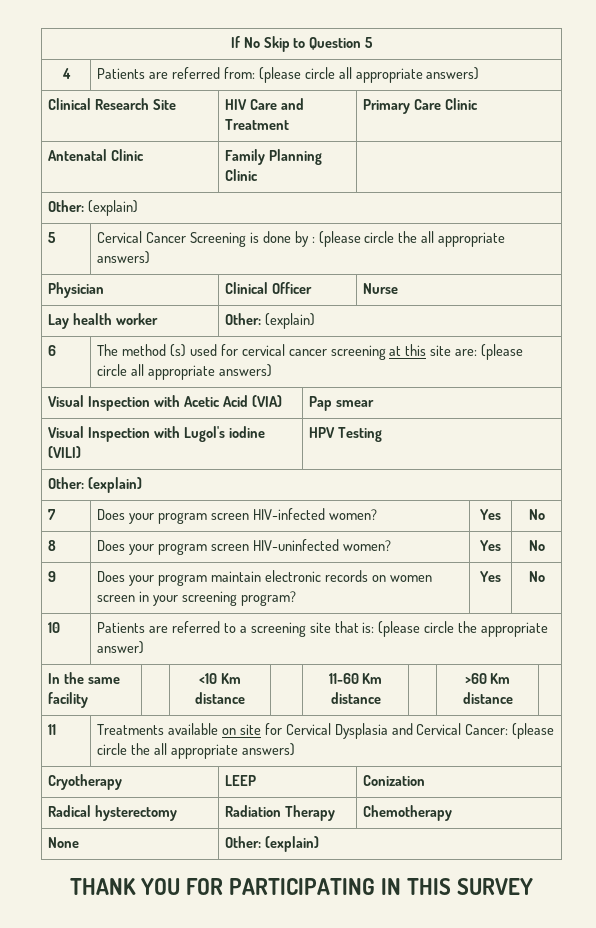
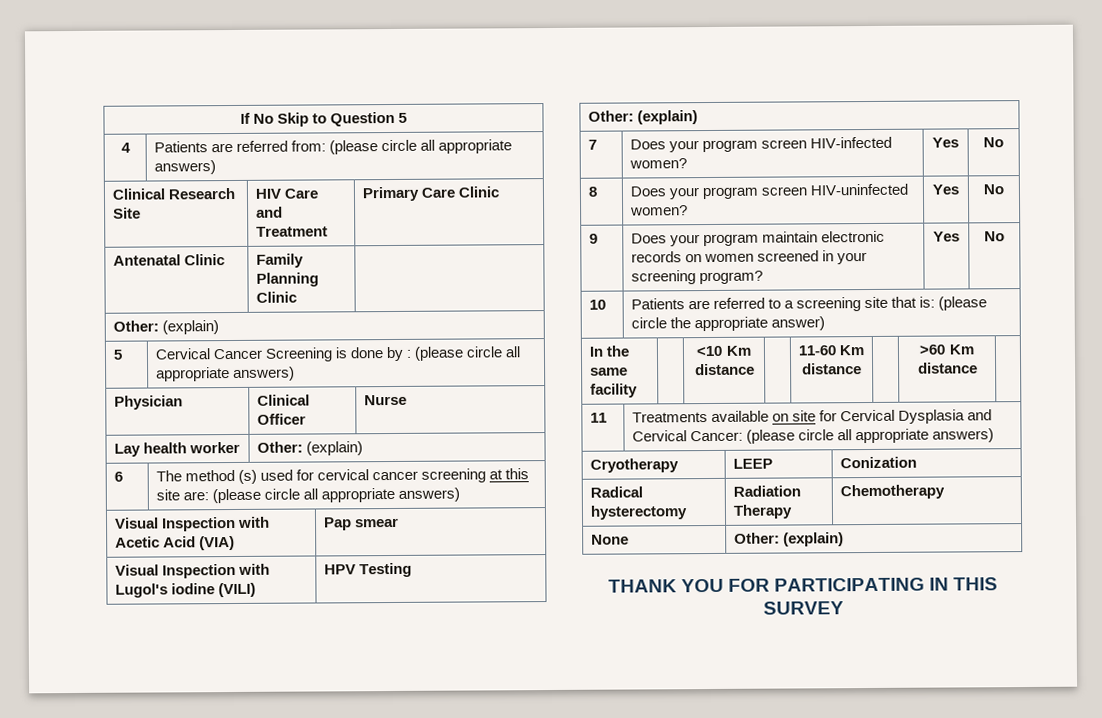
- 5 | Cervical Cancer Screening is done by : (please circle the all appropriate answers)
+ 5 | Cervical Cancer Screening is done by : (please circle all appropriate answers)
- 9 | Does your program maintain electronic records on women screen in your screening program? | Yes | No
+ 9 | Does your program maintain electronic records on women screened in your screening program? | Yes | No
- 11 | Treatments available on site for Cervical Dysplasia and Cervical Cancer: (please circle the all appropriate answers)
+ 11 | Treatments available on site for Cervical Dysplasia and Cervical Cancer: (please circle all appropriate answers)

